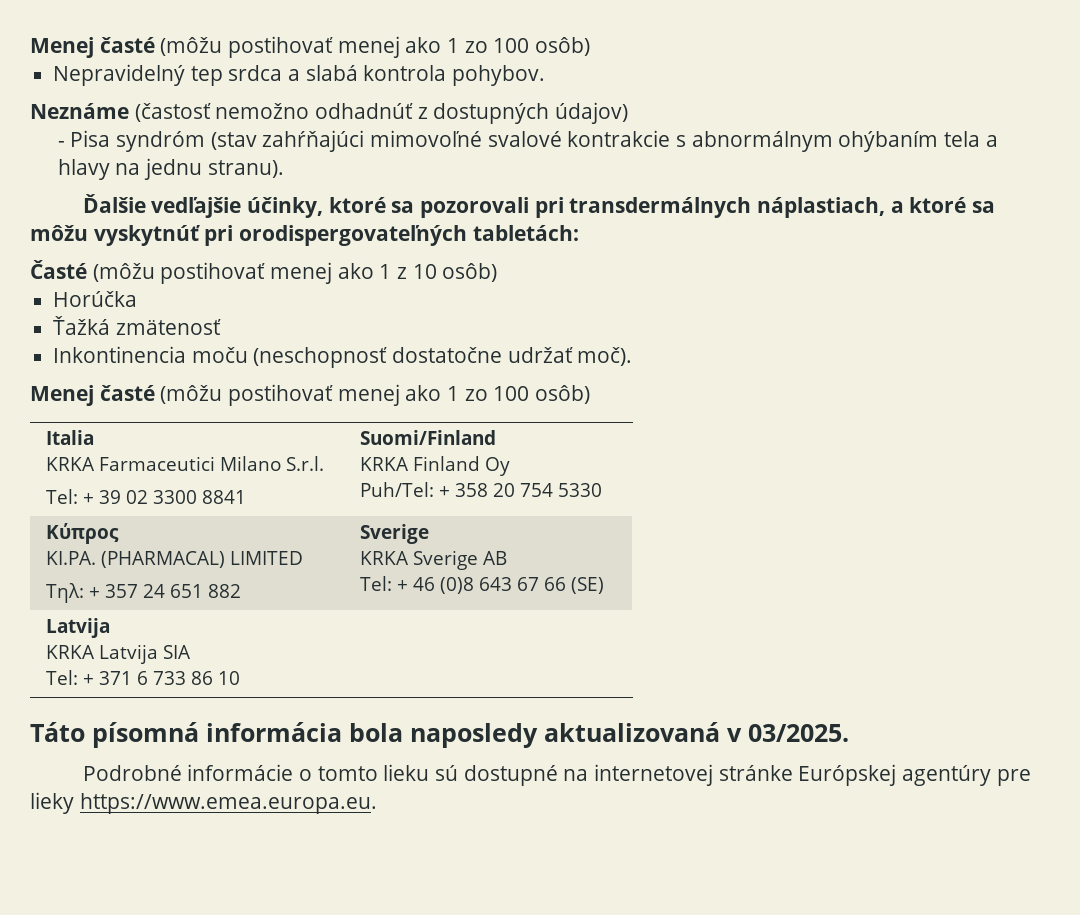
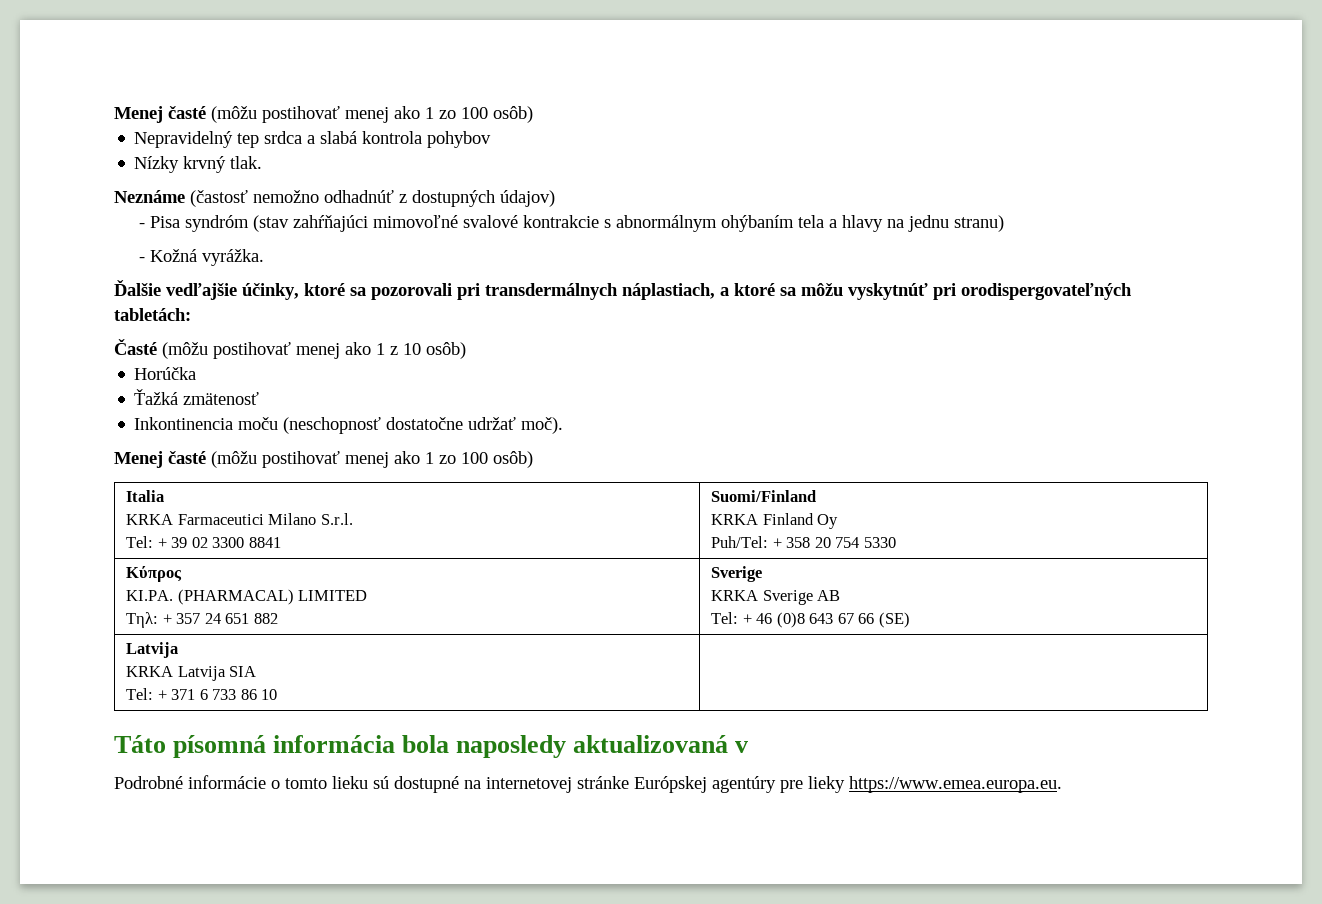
- Nepravidelný tep srdca a slabá kontrola pohybov.
+ Nepravidelný tep srdca a slabá kontrola pohybov
+ Nízky krvný tlak.
- - Pisa syndróm (stav zahŕňajúci mimovoľné svalové kontrakcie s abnormálnym ohýbaním tela a hlavy na jednu stranu).
+ - Pisa syndróm (stav zahŕňajúci mimovoľné svalové kontrakcie s abnormálnym ohýbaním tela a hlavy na jednu stranu)
+ - Kožná vyrážka.
- Táto písomná informácia bola naposledy aktualizovaná v 03/2025.
+ Táto písomná informácia bola naposledy aktualizovaná v

